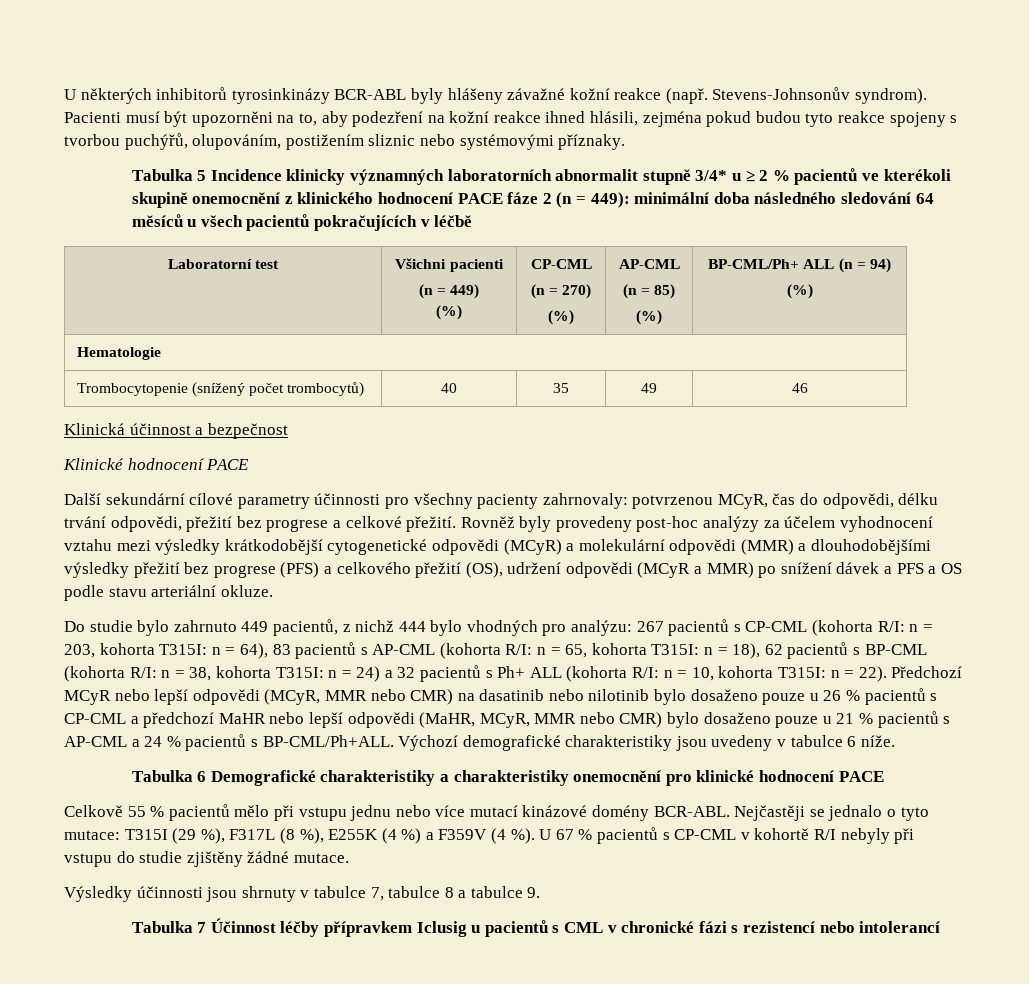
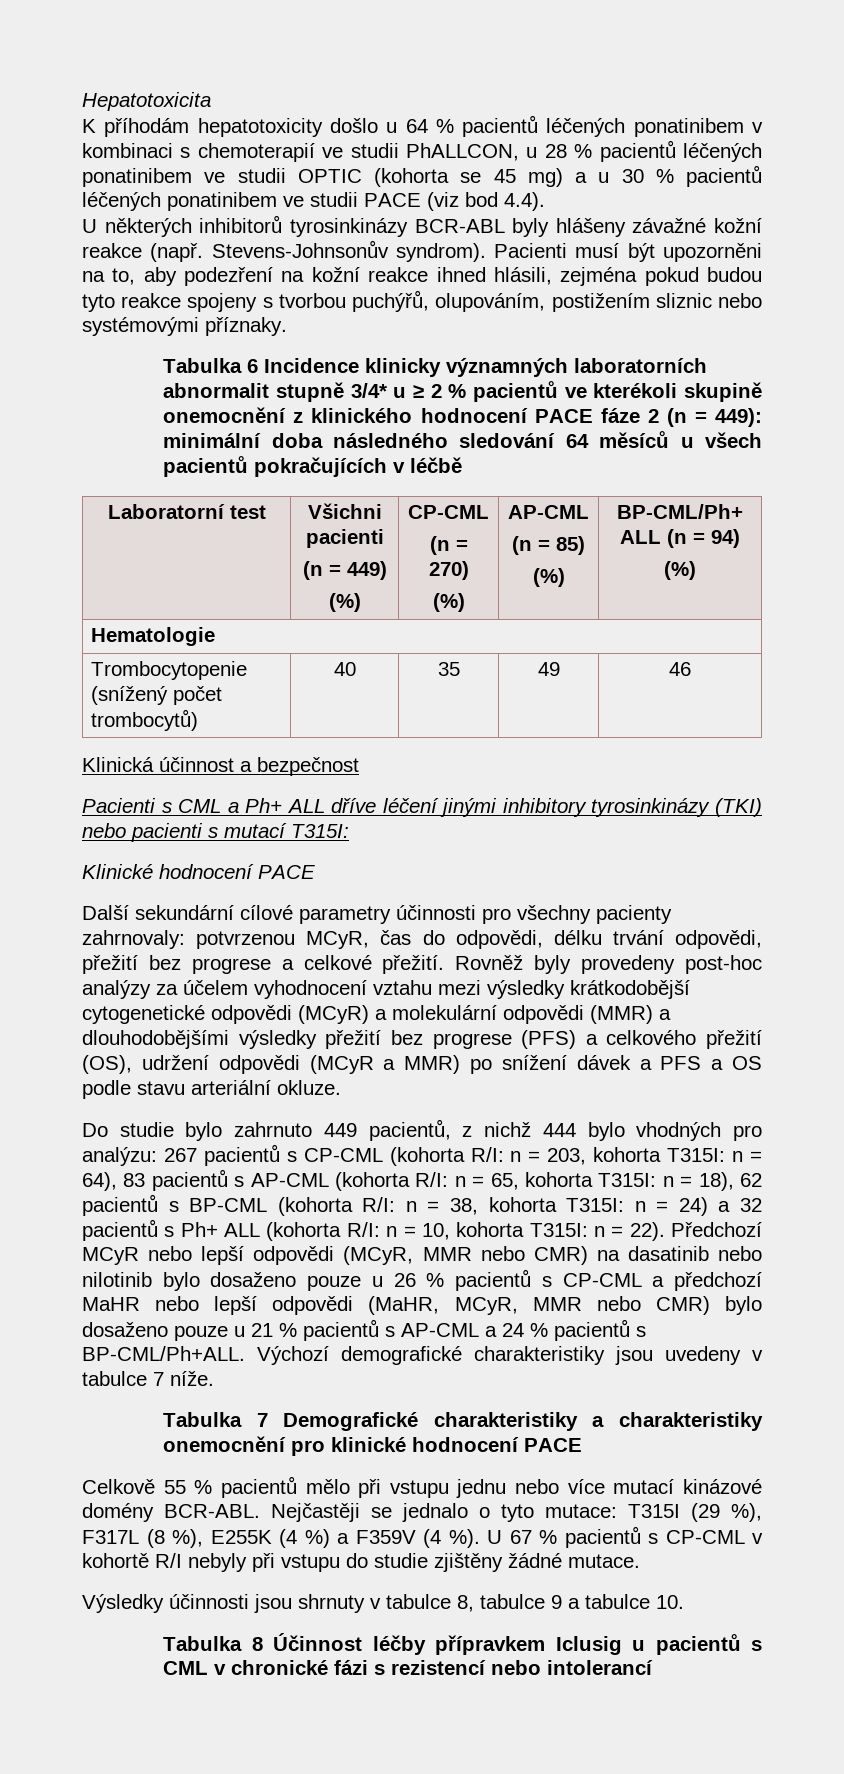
+ Hepatotoxicita
+ K příhodám hepatotoxicity došlo u 64 % pacientů léčených ponatinibem v kombinaci s chemoterapií ve studii PhALLCON, u 28 % pacientů léčených ponatinibem ve studii OPTIC (kohorta se 45 mg) a u 30 % pacientů léčených ponatinibem ve studii PACE (viz bod 4.4).
- Tabulka 5 Incidence klinicky významných laboratorních abnormalit stupně 3/4* u ≥ 2 % pacientů ve kterékoli skupině onemocnění z klinického hodnocení PACE fáze 2 (n = 449): minimální doba následného sledování 64 měsíců u všech pacientů pokračujících v léčbě
+ Tabulka 6 Incidence klinicky významných laboratorních abnormalit stupně 3/4* u ≥ 2 % pacientů ve kterékoli skupině onemocnění z klinického hodnocení PACE fáze 2 (n = 449): minimální doba následného sledování 64 měsíců u všech pacientů pokračujících v léčbě
+ Pacienti s CML a Ph+ ALL dříve léčení jinými inhibitory tyrosinkinázy (TKI) nebo pacienti s mutací T315I:
- Výchozí demografické charakteristiky jsou uvedeny v tabulce 6 níže.
+ Výchozí demografické charakteristiky jsou uvedeny v tabulce 7 níže.
- Tabulka 6 Demografické charakteristiky a charakteristiky onemocnění pro klinické hodnocení PACE
+ Tabulka 7 Demografické charakteristiky a charakteristiky onemocnění pro klinické hodnocení PACE
- Výsledky účinnosti jsou shrnuty v tabulce 7, tabulce 8 a tabulce 9.
- Tabulka 7 Účinnost léčby přípravkem Iclusig u pacientů s CML v chronické fázi s rezistencí nebo intolerancí
+ Výsledky účinnosti jsou shrnuty v tabulce 8, tabulce 9 a tabulce 10.
+ Tabulka 8 Účinnost léčby přípravkem Iclusig u pacientů s CML v chronické fázi s rezistencí nebo intolerancí

